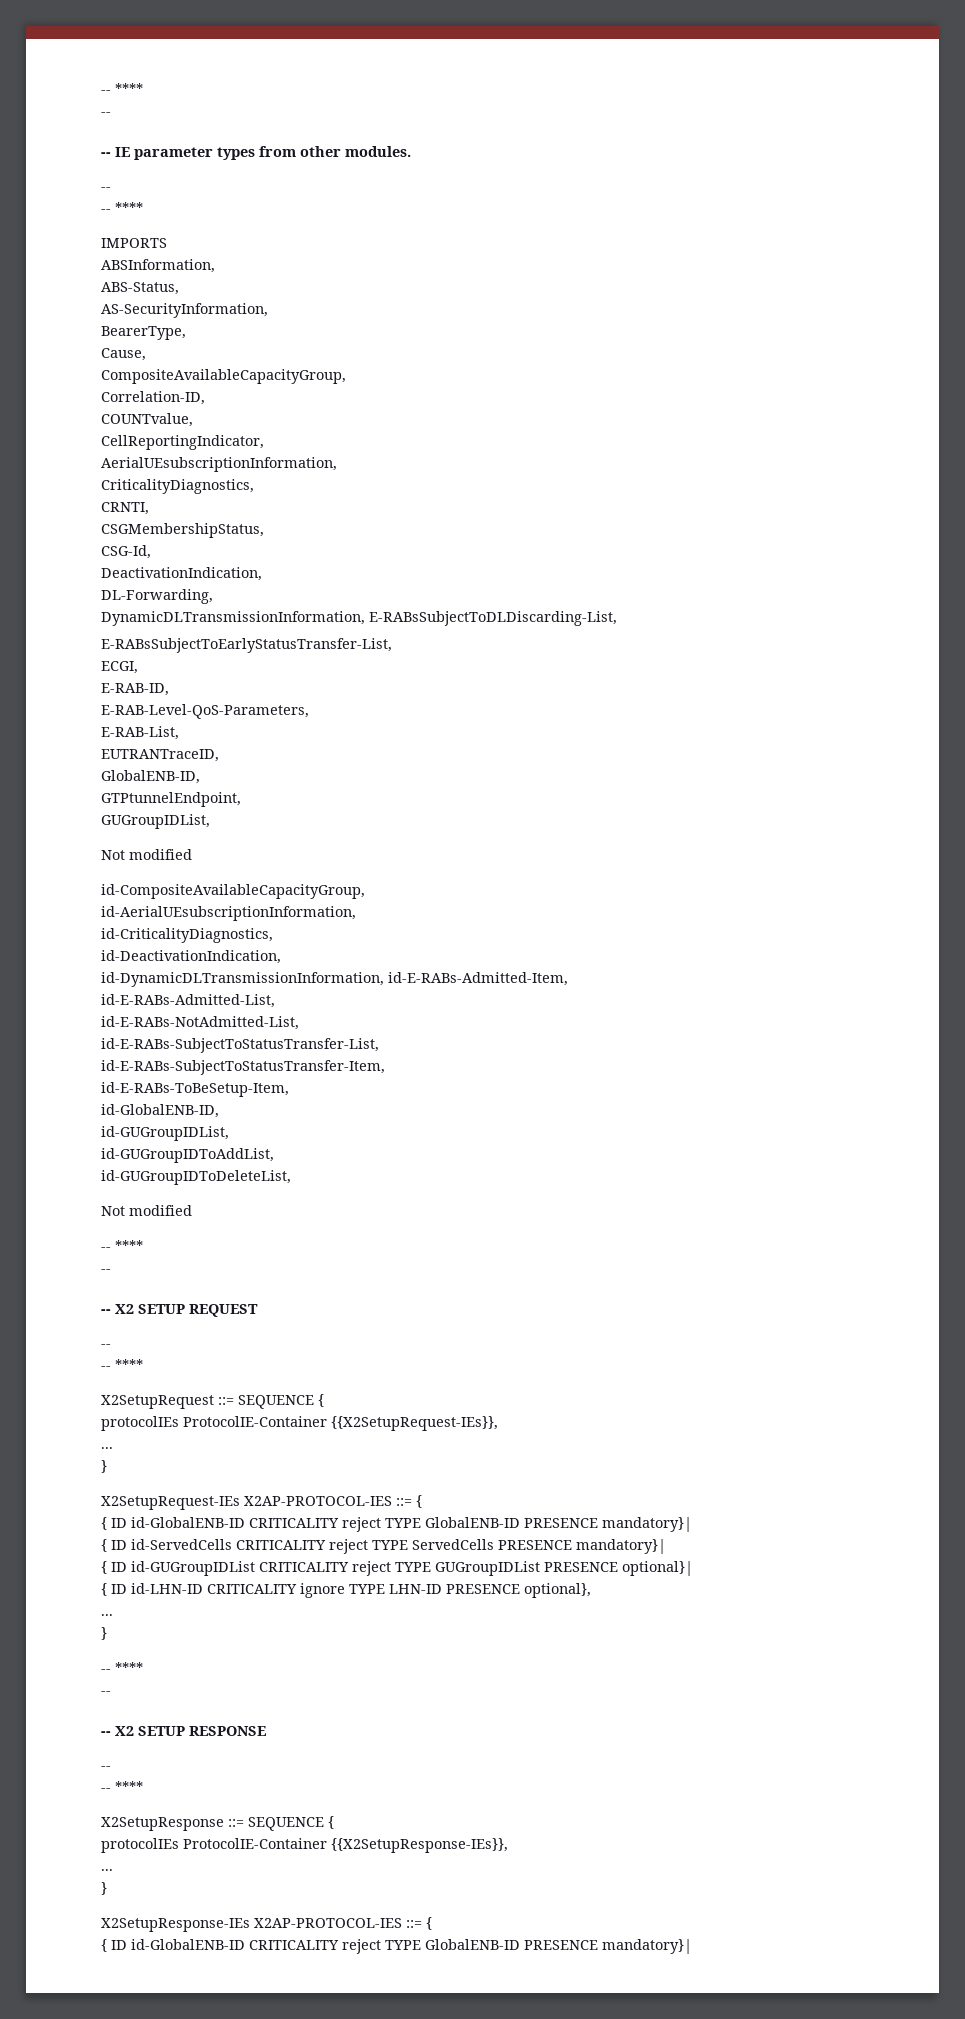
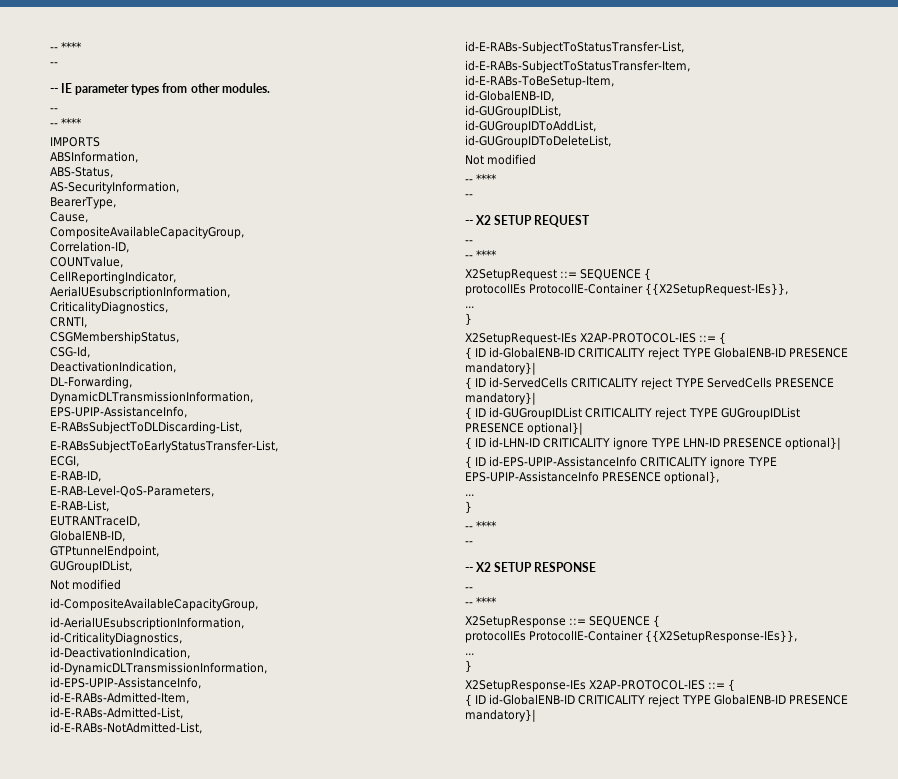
- DynamicDLTransmissionInformation, E-RABsSubjectToDLDiscarding-List,
+ DynamicDLTransmissionInformation,
+ EPS-UPIP-AssistanceInfo,
+ E-RABsSubjectToDLDiscarding-List,
- id-DynamicDLTransmissionInformation, id-E-RABs-Admitted-Item,
+ id-DynamicDLTransmissionInformation,
+ id-EPS-UPIP-AssistanceInfo,
+ id-E-RABs-Admitted-Item,
- { ID id-LHN-ID CRITICALITY ignore TYPE LHN-ID PRESENCE optional},
+ { ID id-LHN-ID CRITICALITY ignore TYPE LHN-ID PRESENCE optional}|
+ { ID id-EPS-UPIP-AssistanceInfo CRITICALITY ignore TYPE EPS-UPIP-AssistanceInfo PRESENCE optional},

